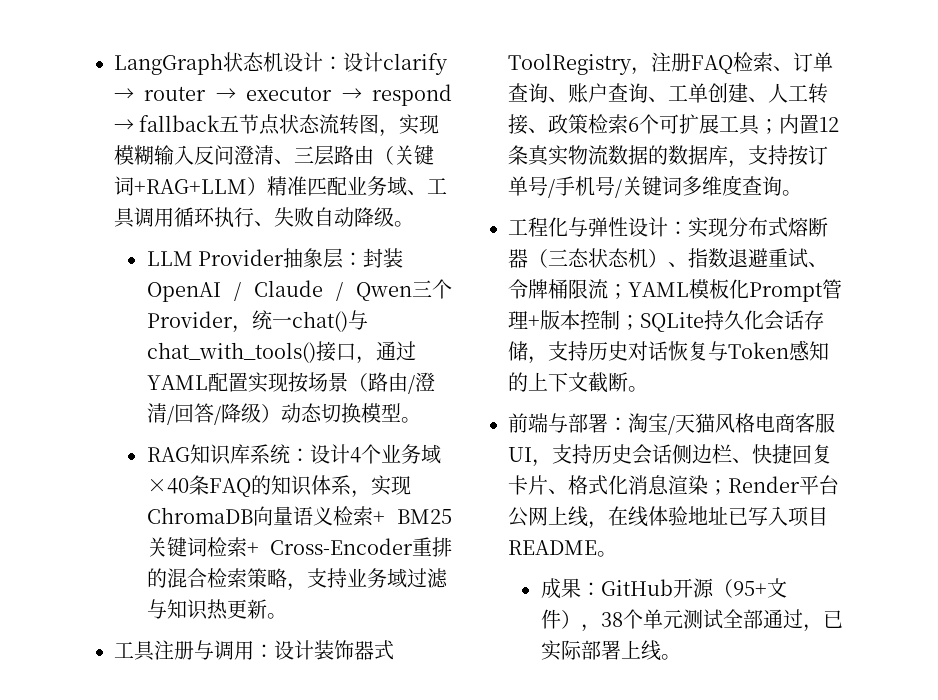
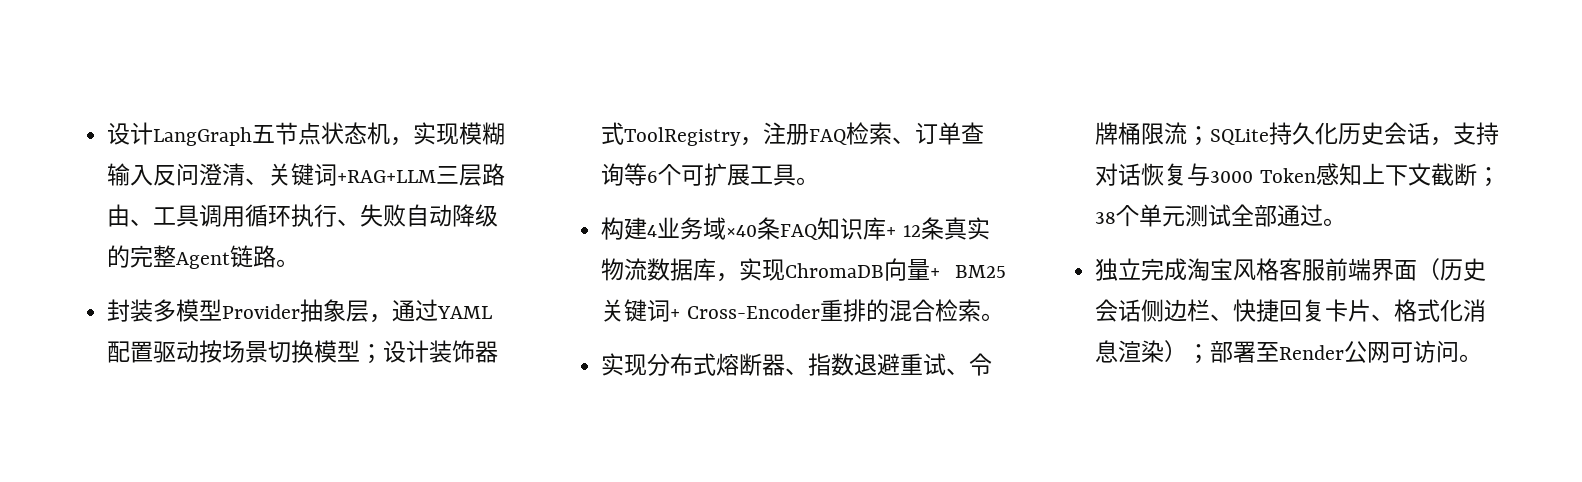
- LangGraph状态机设计：设计clarify → router → executor → respond → fallback五节点状态流转图，实现模糊输入反问澄清、三层路由（关键词+RAG+LLM）精准匹配业务域、工具调用循环执行、失败自动降级。
- LLM Provider抽象层：封装OpenAI / Claude / Qwen三个Provider，统一chat()与chat_with_tools()接口，通过YAML配置实现按场景（路由/澄清/回答/降级）动态切换模型。
- RAG知识库系统：设计4个业务域×40条FAQ的知识体系，实现ChromaDB向量语义检索+ BM25关键词检索+ Cross-Encoder重排的混合检索策略，支持业务域过滤与知识热更新。
- 工具注册与调用：
+ 设计LangGraph五节点状态机，实现模糊输入反问澄清、关键词+RAG+LLM三层路由、工具调用循环执行、失败自动降级的完整Agent链路。
+ 封装多模型Provider抽象层，通过YAML配置驱动按场景切换模型；
- 设计装饰器式ToolRegistry，注册FAQ检索、订单查询、账户查询、工单创建、人工转接、政策检索6个可扩展工具；内置12条真实物流数据的数据库，支持按订单号/手机号/关键词多维度查询。
- 工程化与弹性设计：实现分布式熔断器（三态状态机）、指数退避重试、令牌桶限流；
+ 设计装饰器式ToolRegistry，注册FAQ检索、订单查询等6个可扩展工具。
+ 构建4业务域×40条FAQ知识库+ 12条真实物流数据库，实现ChromaDB向量+ BM25关键词+ Cross-Encoder重排的混合检索。
+ 实现分布式熔断器、指数退避重试、令牌桶限流；
- YAML模板化Prompt管理+版本控制；SQLite持久化会话存储，支持历史对话恢复与Token感知的上下文截断。
- 前端与部署：淘宝/天猫风格电商客服UI，支持历史会话侧边栏、快捷回复卡片、格式化消息渲染；Render平台公网上线，在线体验地址已写入项目README。
- 成果：GitHub开源（95+文件），38个单元测试全部通过，已实际部署上线。
+ SQLite持久化历史会话，支持对话恢复与3000 Token感知上下文截断；38个单元测试全部通过。
+ 独立完成淘宝风格客服前端界面（历史会话侧边栏、快捷回复卡片、格式化消息渲染）；部署至Render公网可访问。

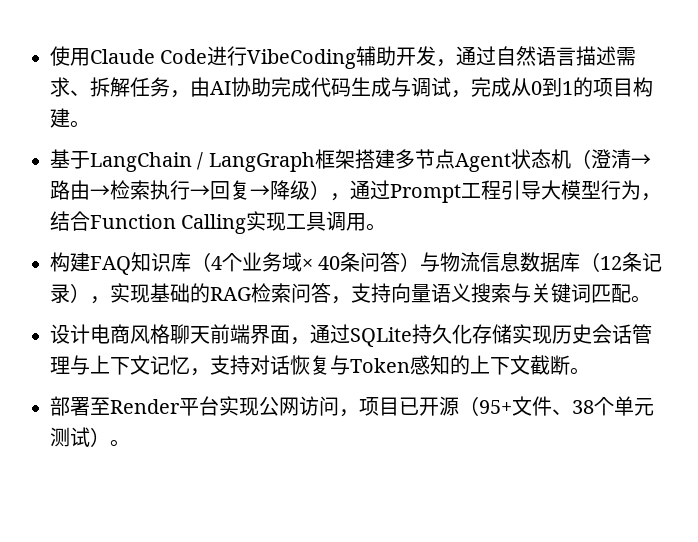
- 设计LangGraph五节点状态机，实现模糊输入反问澄清、关键词+RAG+LLM三层路由、工具调用循环执行、失败自动降级的完整Agent链路。
- 封装多模型Provider抽象层，通过YAML配置驱动按场景切换模型；设计装饰器式ToolRegistry，注册FAQ检索、订单查询等6个可扩展工具。
- 构建4业务域×40条FAQ知识库+ 12条真实物流数据库，实现ChromaDB向量+ BM25关键词+ Cross-Encoder重排的混合检索。
- 实现分布式熔断器、指数退避重试、令牌桶限流；SQLite持久化历史会话，支持对话恢复与3000 Token感知上下文截断；38个单元测试全部通过。
- 独立完成淘宝风格客服前端界面（历史会话侧边栏、快捷回复卡片、格式化消息渲染）；部署至Render公网可访问。
+ 使用Claude Code进行VibeCoding辅助开发，通过自然语言描述需求、拆解任务，由AI协助完成代码生成与调试，完成从0到1的项目构建。
+ 基于LangChain / LangGraph框架搭建多节点Agent状态机（澄清→路由→检索执行→回复→降级），通过Prompt工程引导大模型行为，结合Function Calling实现工具调用。
+ 构建FAQ知识库（4个业务域× 40条问答）与物流信息数据库（12条记录），实现基础的RAG检索问答，支持向量语义搜索与关键词匹配。
+ 设计电商风格聊天前端界面，通过SQLite持久化存储实现历史会话管理与上下文记忆，支持对话恢复与Token感知的上下文截断。
+ 部署至Render平台实现公网访问，项目已开源（95+文件、38个单元测试）。

